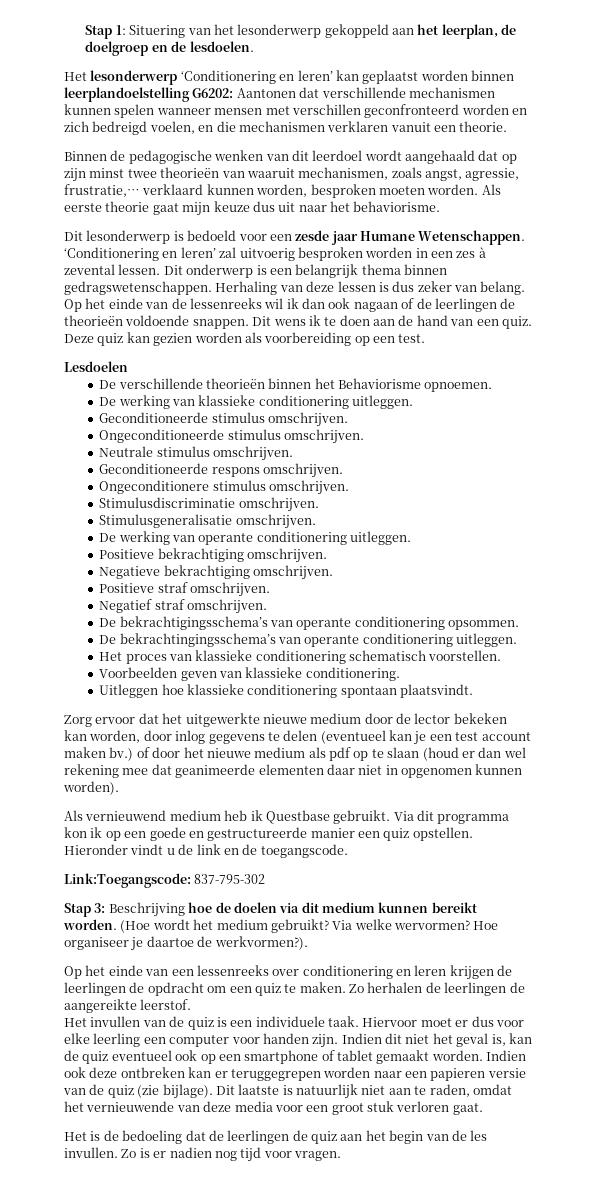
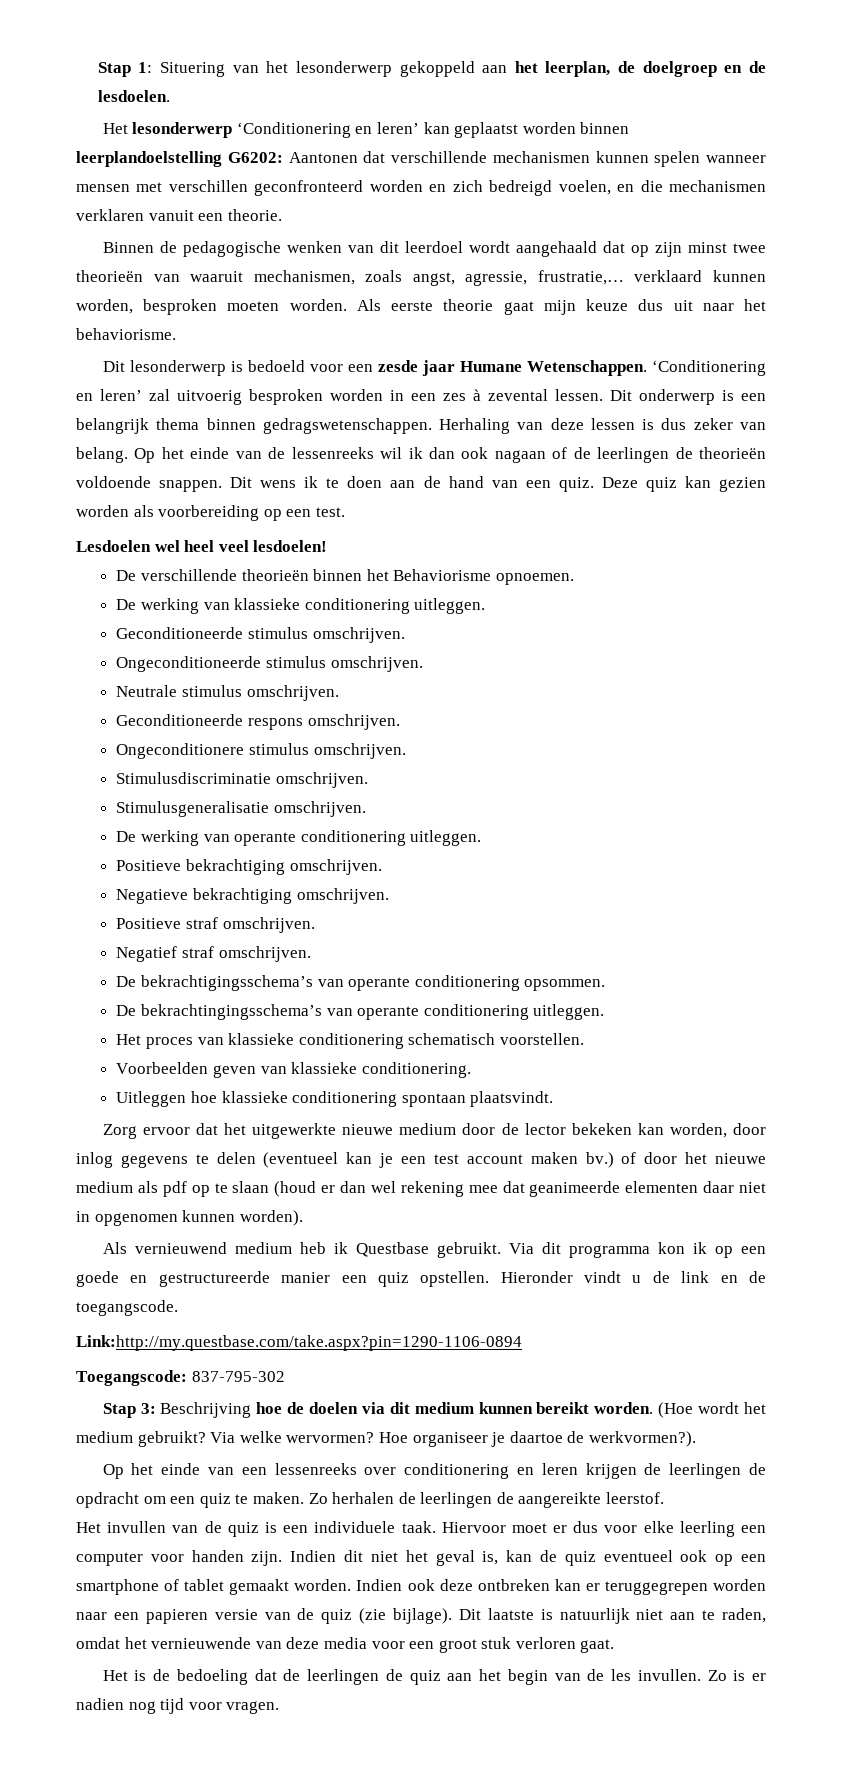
- Lesdoelen
+ Lesdoelen wel heel veel lesdoelen!
- Link:Toegangscode: 837-795-302
+ Link:http://my.questbase.com/take.aspx?pin=1290-1106-0894
+ Toegangscode: 837-795-302

